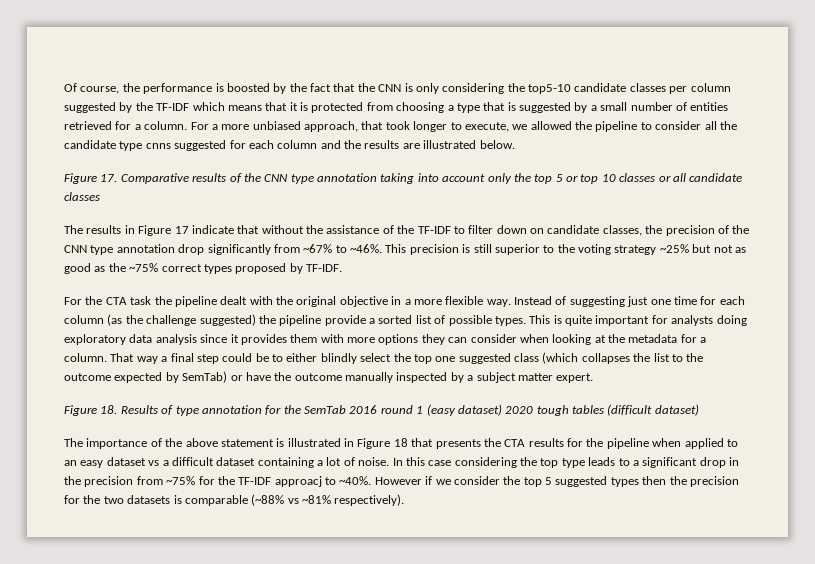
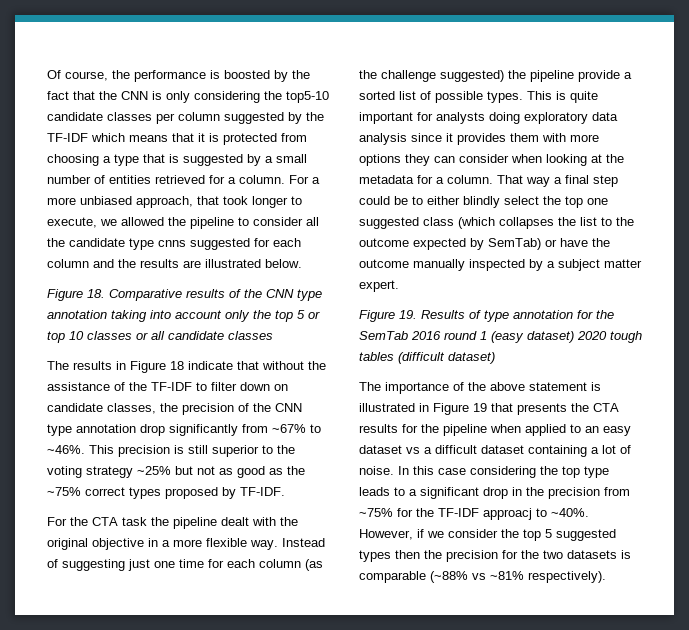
- Figure 17. Comparative results of the CNN type annotation taking into account only the top 5 or top 10 classes or all candidate classes
+ Figure 18. Comparative results of the CNN type annotation taking into account only the top 5 or top 10 classes or all candidate classes
- The results in Figure 17 indicate that without the assistance of the TF-IDF to filter down on candidate classes, the precision of the CNN type annotation drop significantly from ~67% to ~46%.
+ The results in Figure 18 indicate that without the assistance of the TF-IDF to filter down on candidate classes, the precision of the CNN type annotation drop significantly from ~67% to ~46%.
- Figure 18. Results of type annotation for the SemTab 2016 round 1 (easy dataset) 2020 tough tables (difficult dataset)
+ Figure 19. Results of type annotation for the SemTab 2016 round 1 (easy dataset) 2020 tough tables (difficult dataset)
- The importance of the above statement is illustrated in Figure 18 that presents the CTA results for the pipeline when applied to an easy dataset vs a difficult dataset containing a lot of noise.
+ The importance of the above statement is illustrated in Figure 19 that presents the CTA results for the pipeline when applied to an easy dataset vs a difficult dataset containing a lot of noise.
- However if we consider the top 5 suggested types then the precision for the two datasets is comparable (~88% vs ~81% respectively).
+ However, if we consider the top 5 suggested types then the precision for the two datasets is comparable (~88% vs ~81% respectively).

